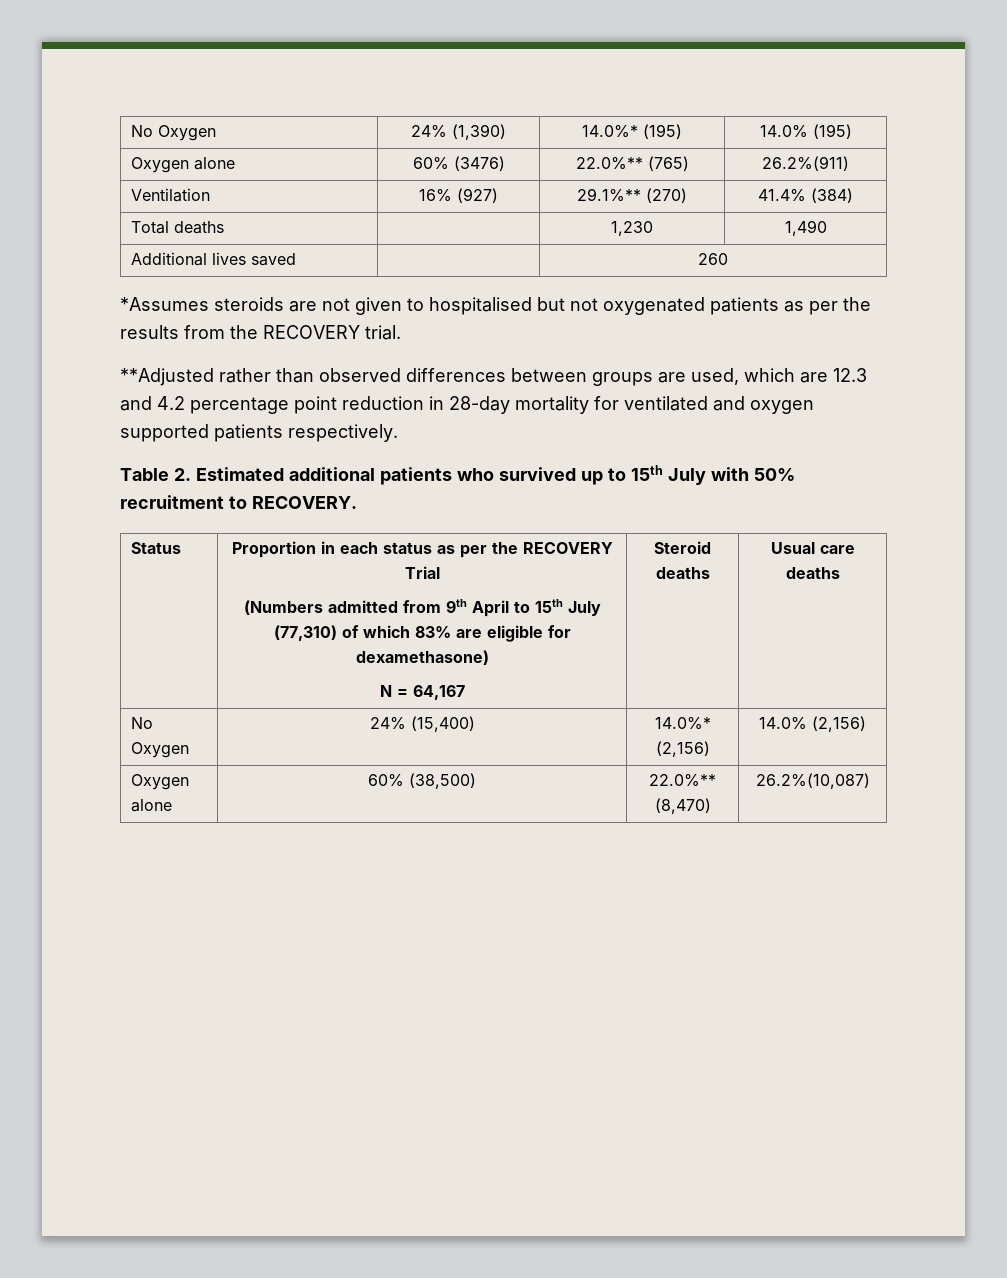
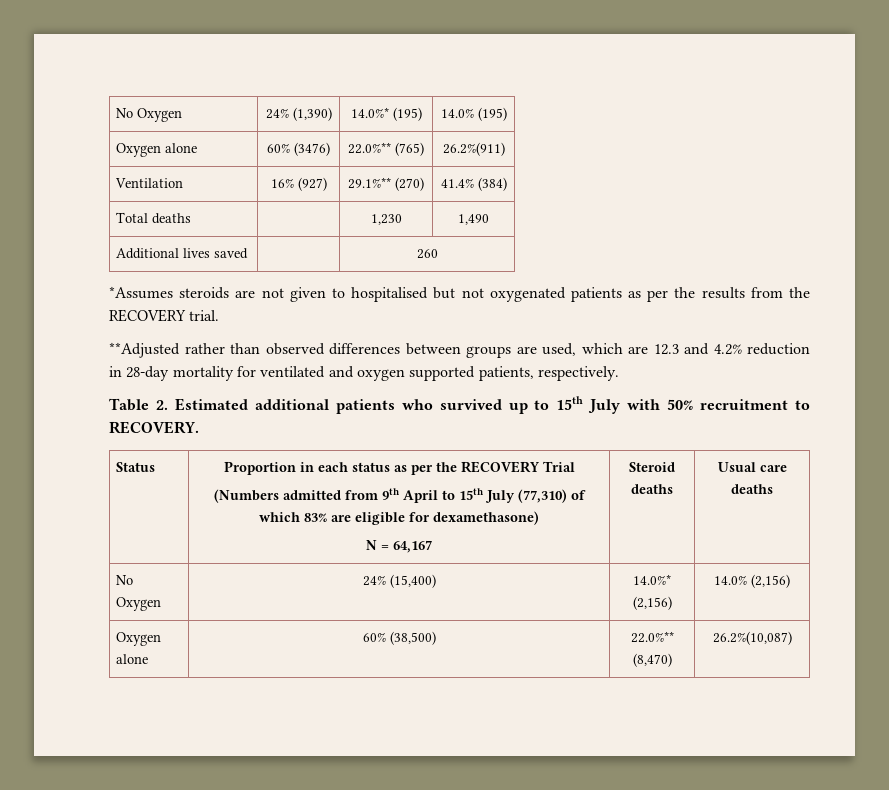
- **Adjusted rather than observed differences between groups are used, which are 12.3 and 4.2 percentage point reduction in 28-day mortality for ventilated and oxygen supported patients respectively.
+ **Adjusted rather than observed differences between groups are used, which are 12.3 and 4.2% reduction in 28-day mortality for ventilated and oxygen supported patients, respectively.

